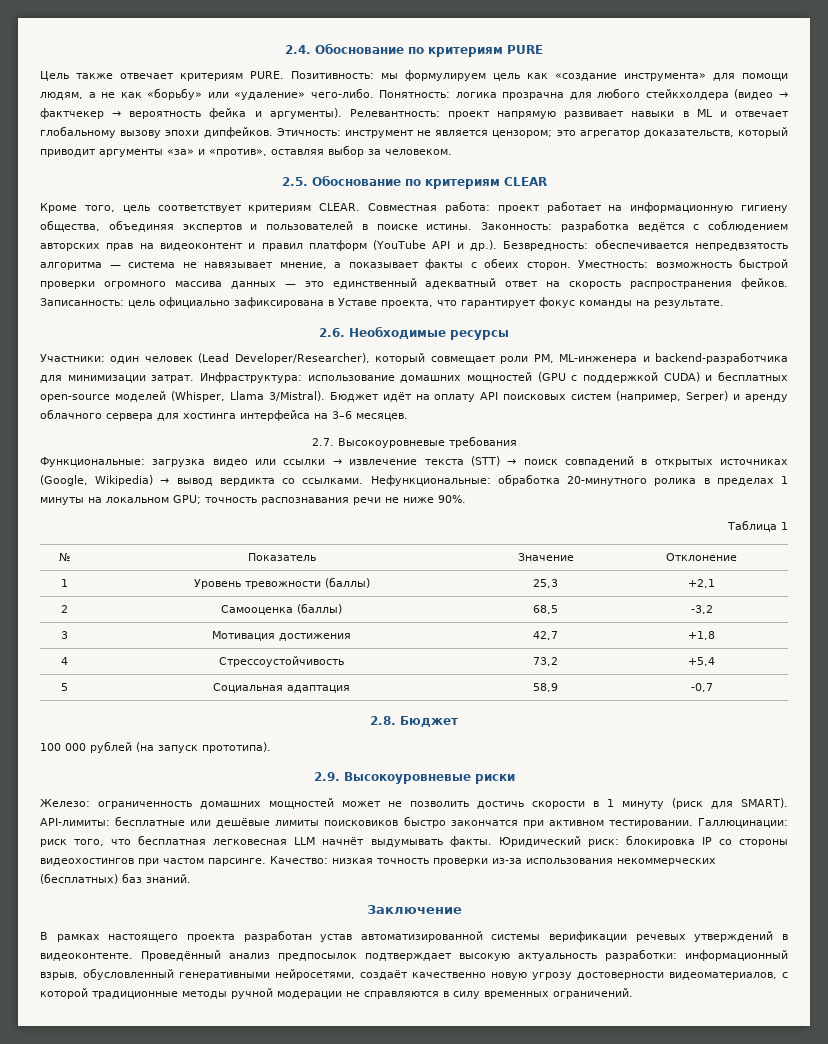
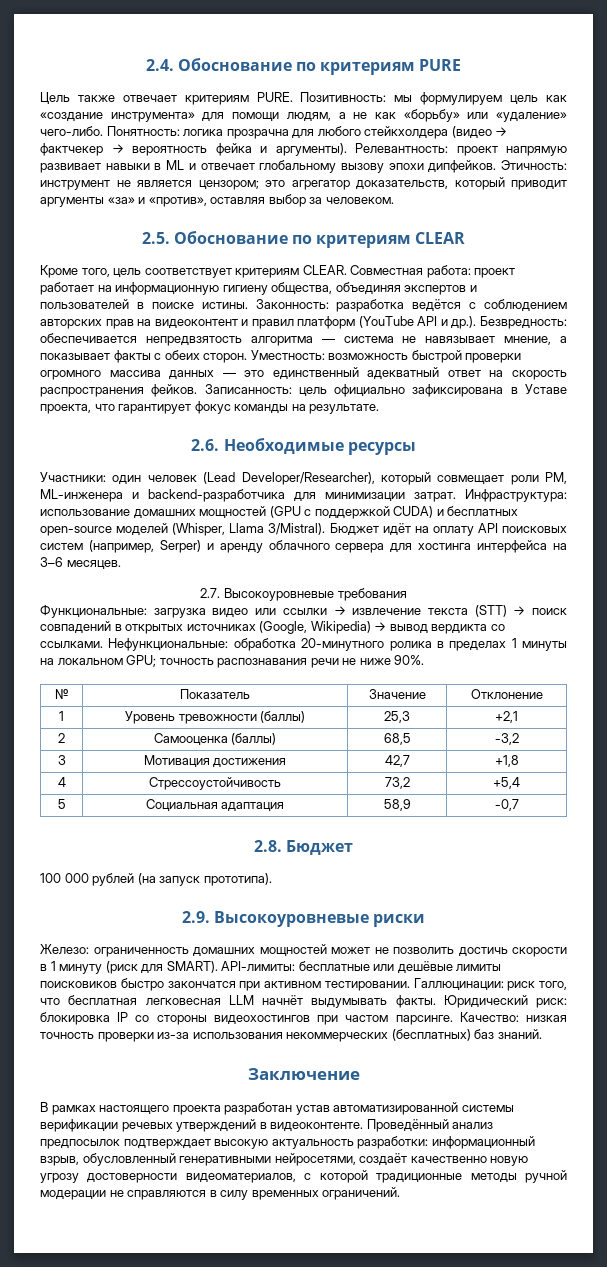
- Таблица 1

